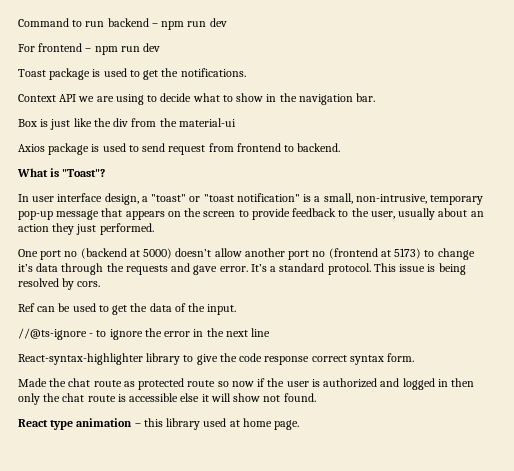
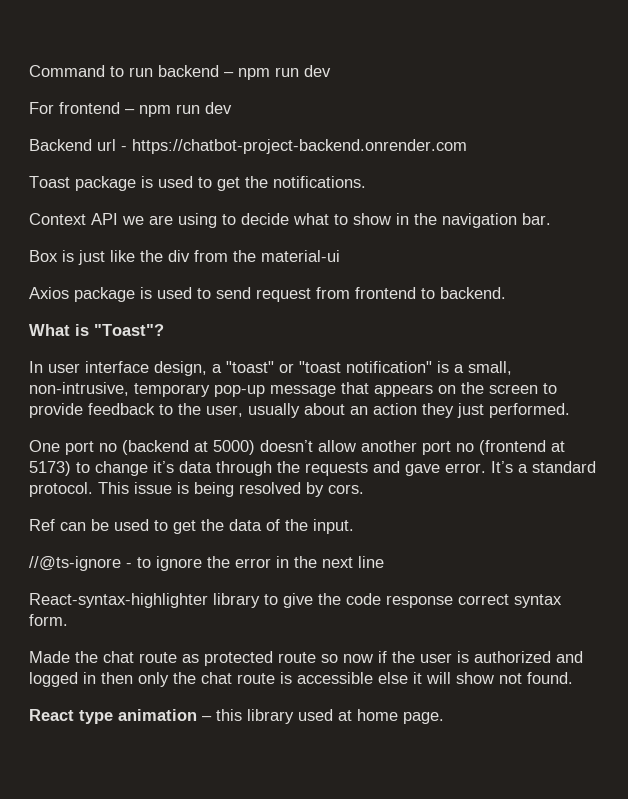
+ Backend url - https://chatbot-project-backend.onrender.com

